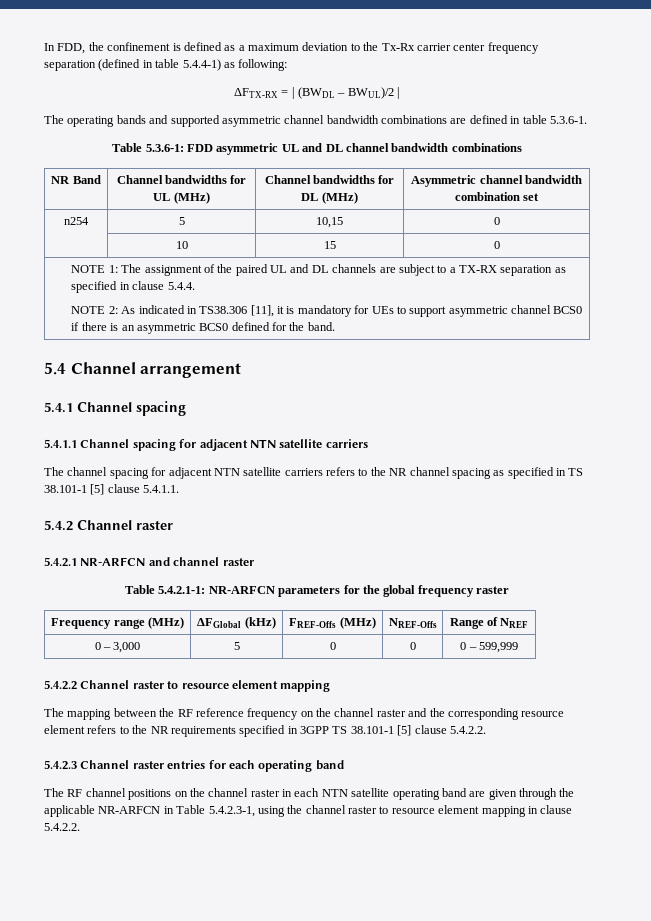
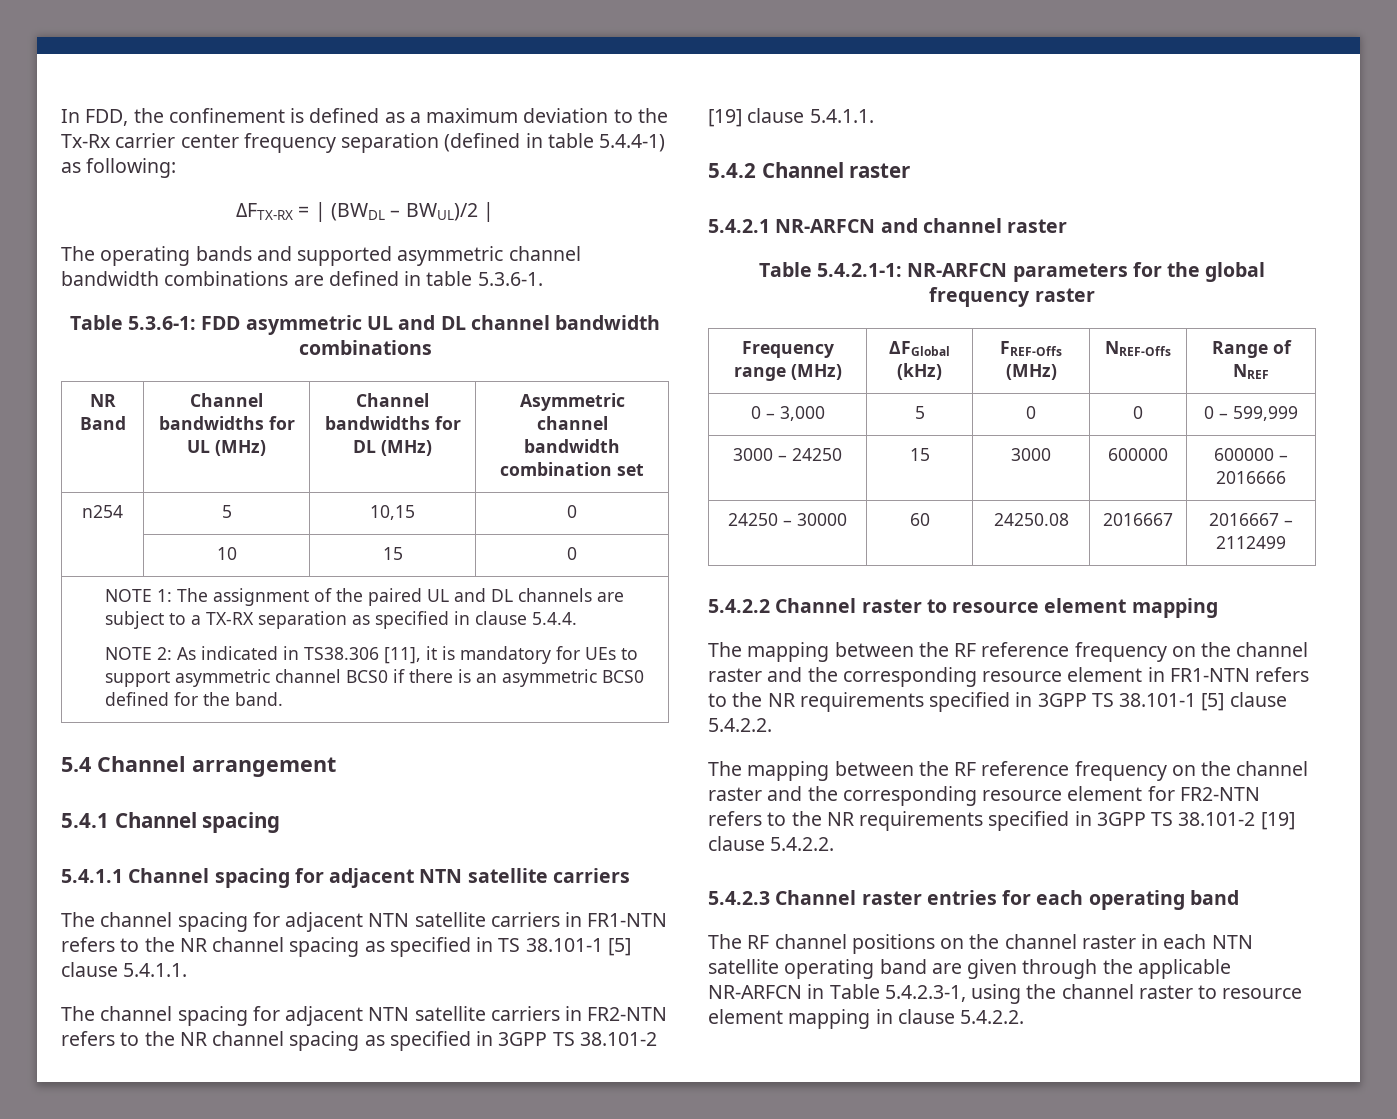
- The channel spacing for adjacent NTN satellite carriers refers to the NR channel spacing as specified in TS 38.101-1 [5] clause 5.4.1.1.
+ The channel spacing for adjacent NTN satellite carriers in FR1-NTN refers to the NR channel spacing as specified in TS 38.101-1 [5] clause 5.4.1.1.
+ The channel spacing for adjacent NTN satellite carriers in FR2-NTN refers to the NR channel spacing as specified in 3GPP TS 38.101-2 [19] clause 5.4.1.1.
+ 3000 – 24250 | 15 | 3000 | 600000 | 600000 – 2016666
+ 24250 – 30000 | 60 | 24250.08 | 2016667 | 2016667 – 2112499
- The mapping between the RF reference frequency on the channel raster and the corresponding resource element refers to the NR requirements specified in 3GPP TS 38.101-1 [5] clause 5.4.2.2.
+ The mapping between the RF reference frequency on the channel raster and the corresponding resource element in FR1-NTN refers to the NR requirements specified in 3GPP TS 38.101-1 [5] clause 5.4.2.2.
+ The mapping between the RF reference frequency on the channel raster and the corresponding resource element for FR2-NTN refers to the NR requirements specified in 3GPP TS 38.101-2 [19] clause 5.4.2.2.

